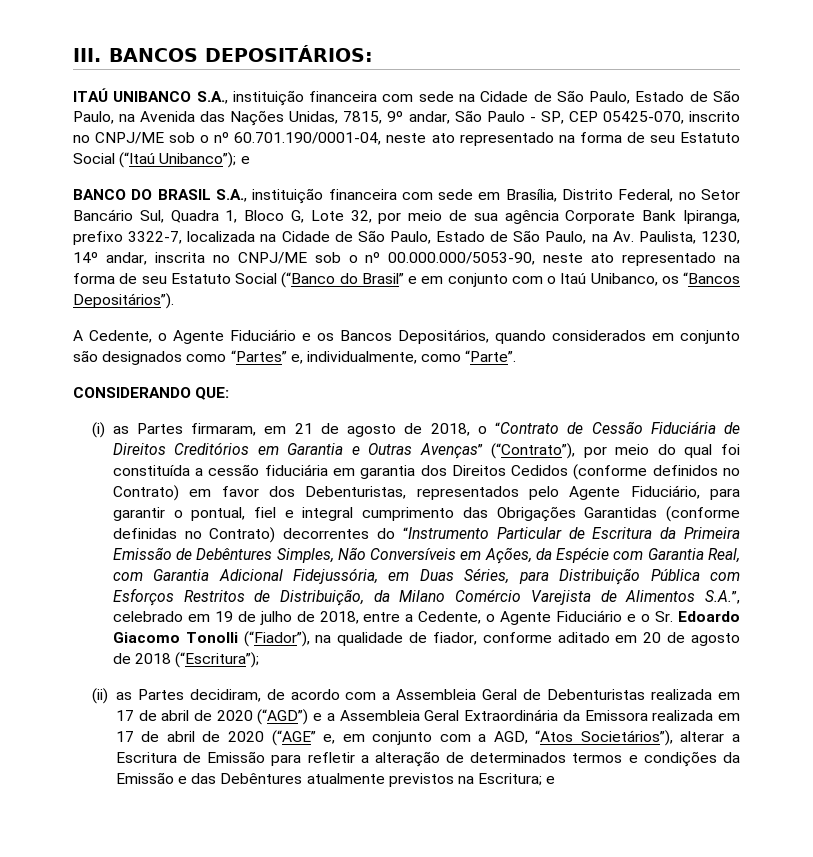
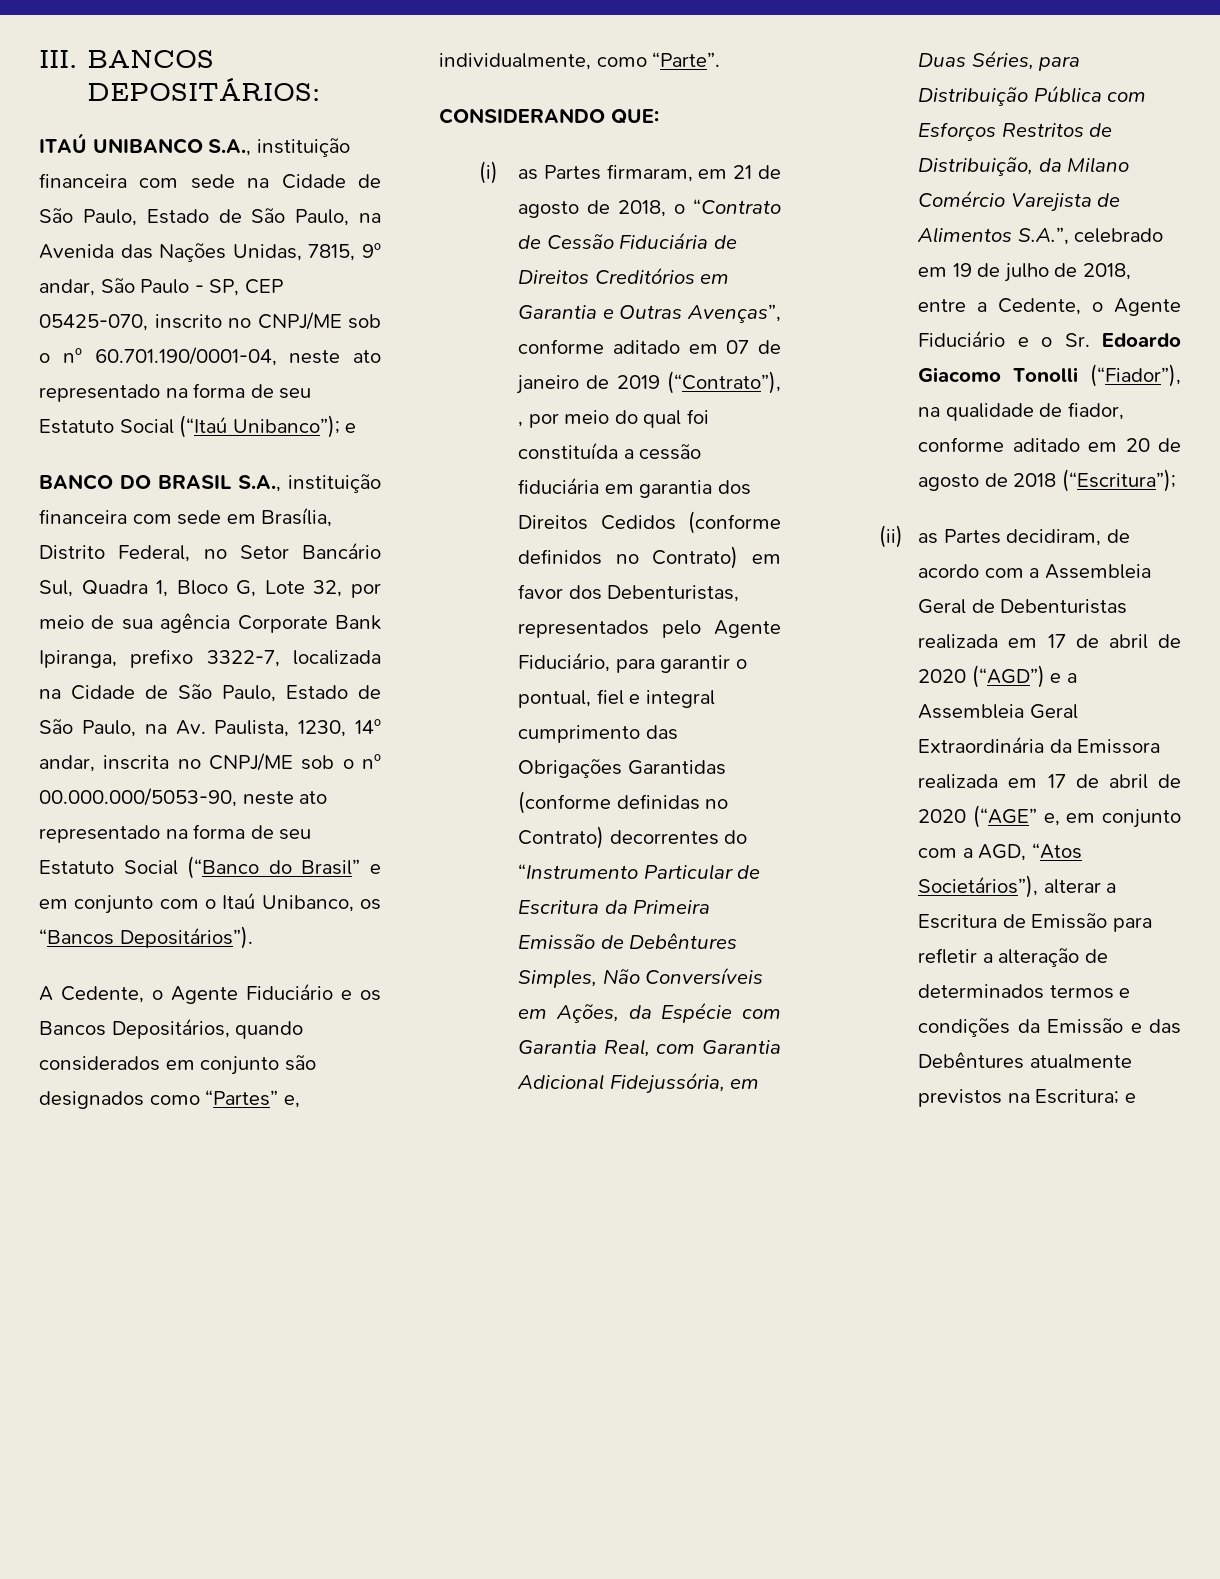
- (i) as Partes firmaram, em 21 de agosto de 2018, o “Contrato de Cessão Fiduciária de Direitos Creditórios em Garantia e Outras Avenças” (“Contrato”), por meio do qual foi constituída a cessão fiduciária em garantia dos Direitos Cedidos (conforme definidos no Contrato) em favor dos Debenturistas, representados pelo Agente Fiduciário, para garantir o pontual, fiel e integral cumprimento das Obrigações Garantidas (conforme definidas no Contrato) decorrentes do “Instrumento Particular de Escritura da Primeira Emissão de Debêntures Simples, Não Conversíveis em Ações, da Espécie com Garantia Real, com Garantia Adicional Fidejussória, em Duas Séries, para Distribuição Pública com Esforços Restritos de Distribuição, da Milano Comércio Varejista de Alimentos S.A.”, celebrado em 19 de julho de 2018, entre a Cedente, o Agente Fiduciário e o Sr. Edoardo Giacomo Tonolli (“Fiador”), na qualidade de fiador, conforme aditado em 20 de agosto de 2018 (“Escritura”);
+ (i) as Partes firmaram, em 21 de agosto de 2018, o “Contrato de Cessão Fiduciária de Direitos Creditórios em Garantia e Outras Avenças”, conforme aditado em 07 de janeiro de 2019 (“Contrato”), , por meio do qual foi constituída a cessão fiduciária em garantia dos Direitos Cedidos (conforme definidos no Contrato) em favor dos Debenturistas, representados pelo Agente Fiduciário, para garantir o pontual, fiel e integral cumprimento das Obrigações Garantidas (conforme definidas no Contrato) decorrentes do “Instrumento Particular de Escritura da Primeira Emissão de Debêntures Simples, Não Conversíveis em Ações, da Espécie com Garantia Real, com Garantia Adicional Fidejussória, em Duas Séries, para Distribuição Pública com Esforços Restritos de Distribuição, da Milano Comércio Varejista de Alimentos S.A.”, celebrado em 19 de julho de 2018, entre a Cedente, o Agente Fiduciário e o Sr. Edoardo Giacomo Tonolli (“Fiador”), na qualidade de fiador, conforme aditado em 20 de agosto de 2018 (“Escritura”);

